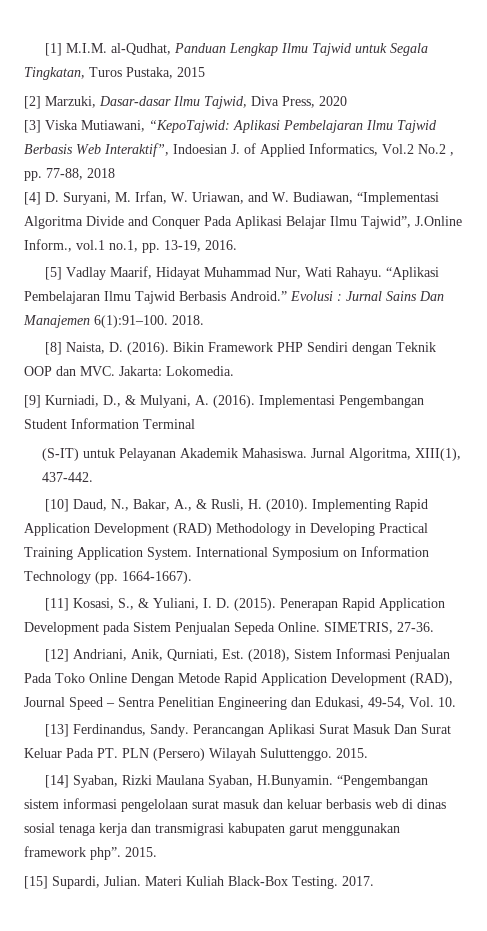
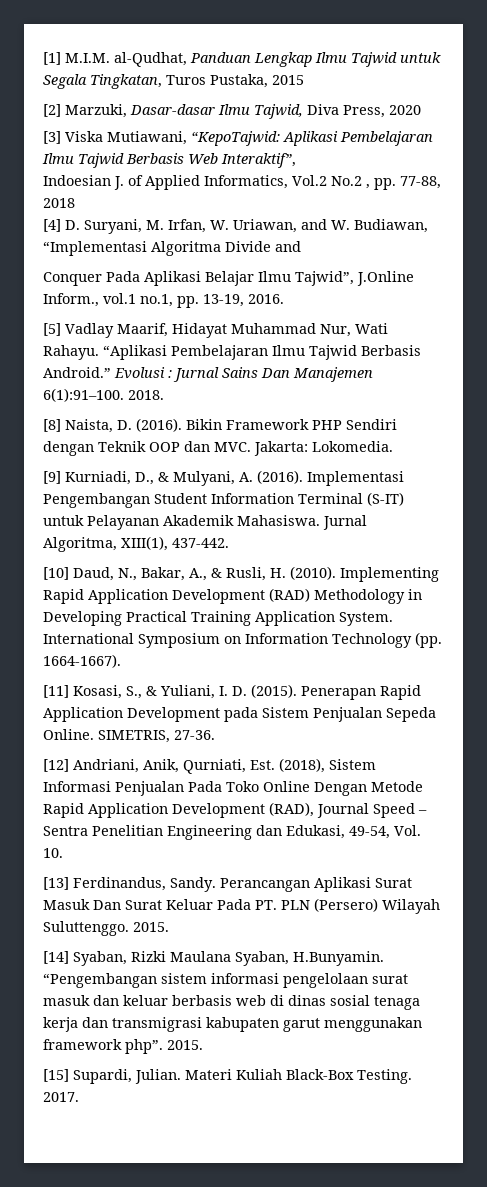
- [3] Viska Mutiawani, “KepoTajwid: Aplikasi Pembelajaran Ilmu Tajwid Berbasis Web Interaktif”, Indoesian J. of Applied Informatics, Vol.2 No.2 , pp. 77-88, 2018
+ [3] Viska Mutiawani, “KepoTajwid: Aplikasi Pembelajaran Ilmu Tajwid Berbasis Web Interaktif”,
+ Indoesian J. of Applied Informatics, Vol.2 No.2 , pp. 77-88, 2018
- [4] D. Suryani, M. Irfan, W. Uriawan, and W. Budiawan, “Implementasi Algoritma Divide and Conquer Pada Aplikasi Belajar Ilmu Tajwid”, J.Online Inform., vol.1 no.1, pp. 13-19, 2016.
+ [4] D. Suryani, M. Irfan, W. Uriawan, and W. Budiawan, “Implementasi Algoritma Divide and
+ Conquer Pada Aplikasi Belajar Ilmu Tajwid”, J.Online Inform., vol.1 no.1, pp. 13-19, 2016.
- Implementasi Pengembangan Student Information Terminal
- (S-IT) untuk Pelayanan Akademik Mahasiswa.
+ Implementasi Pengembangan Student Information Terminal (S-IT) untuk Pelayanan Akademik Mahasiswa.

